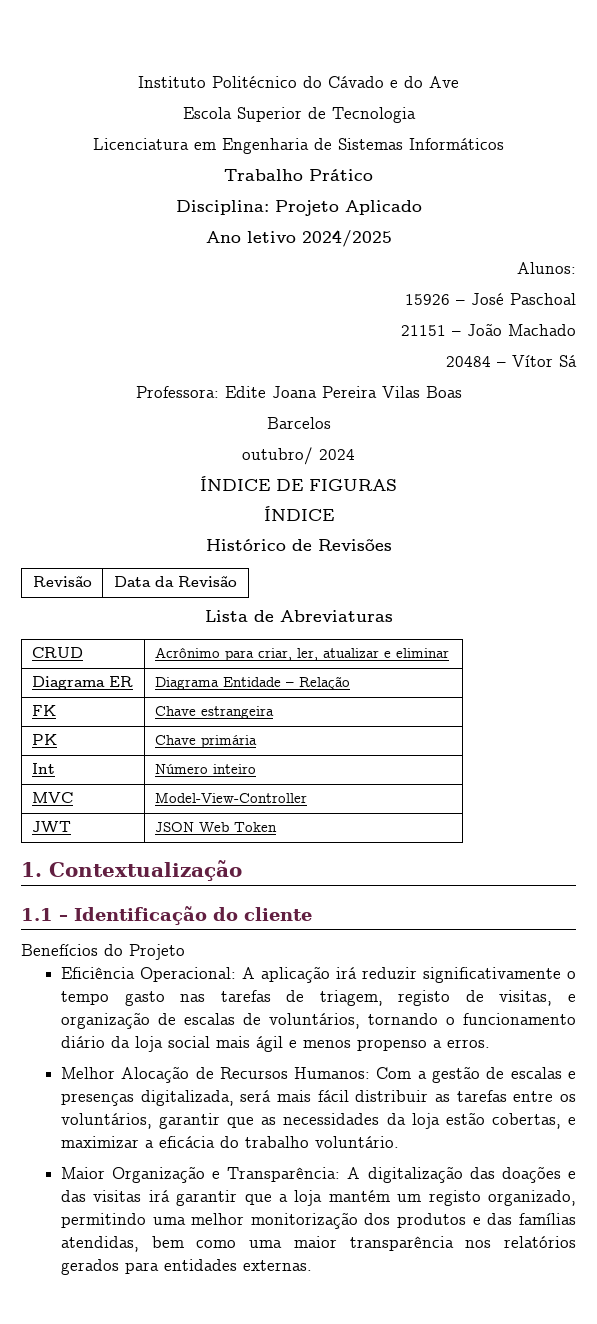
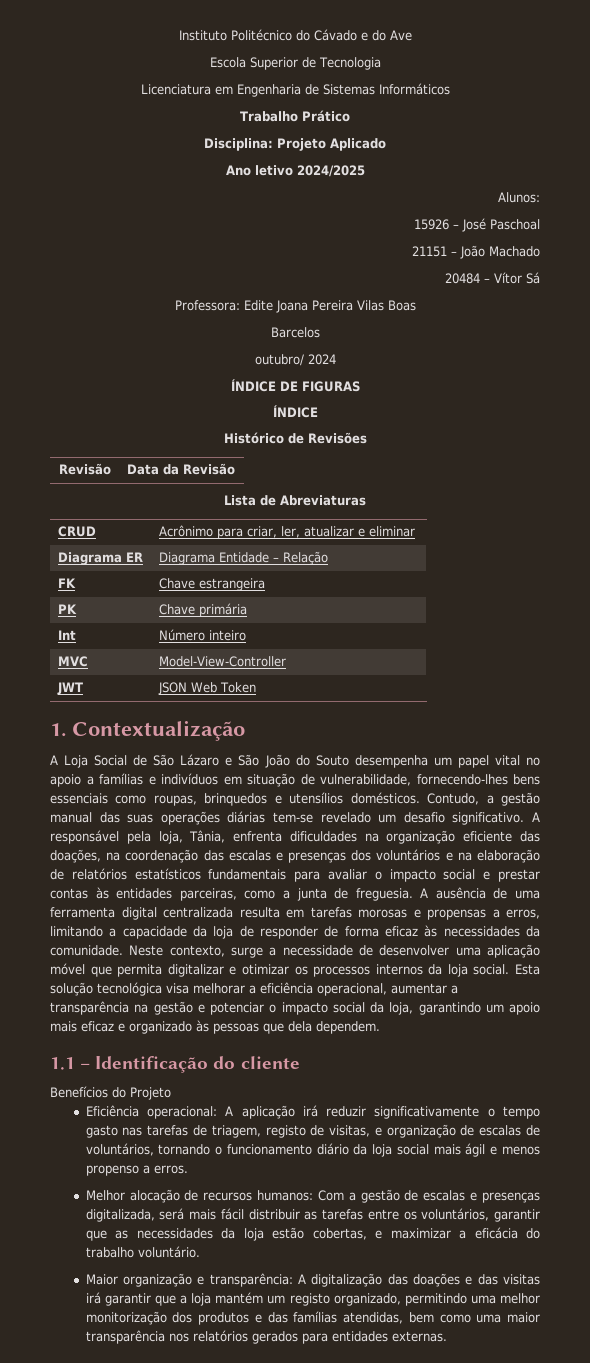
+ A Loja Social de São Lázaro e São João do Souto desempenha um papel vital no apoio a famílias e indivíduos em situação de vulnerabilidade, fornecendo-lhes bens essenciais como roupas, brinquedos e utensílios domésticos. Contudo, a gestão manual das suas operações diárias tem-se revelado um desafio significativo. A responsável pela loja, Tânia, enfrenta dificuldades na organização eficiente das doações, na coordenação das escalas e presenças dos voluntários e na elaboração de relatórios estatísticos fundamentais para avaliar o impacto social e prestar contas às entidades parceiras, como a junta de freguesia. A ausência de uma ferramenta digital centralizada resulta em tarefas morosas e propensas a erros, limitando a capacidade da loja de responder de forma eficaz às necessidades da comunidade. Neste contexto, surge a necessidade de desenvolver uma aplicação móvel que permita digitalizar e otimizar os processos internos da loja social. Esta solução tecnológica visa melhorar a eficiência operacional, aumentar a transparência na gestão e potenciar o impacto social da loja, garantindo um apoio mais eficaz e organizado às pessoas que dela dependem.
- Eficiência Operacional: A aplicação irá reduzir significativamente o tempo gasto nas tarefas de triagem, registo de visitas, e organização de escalas de voluntários, tornando o funcionamento diário da loja social mais ágil e menos propenso a erros.
+ Eficiência operacional: A aplicação irá reduzir significativamente o tempo gasto nas tarefas de triagem, registo de visitas, e organização de escalas de voluntários, tornando o funcionamento diário da loja social mais ágil e menos propenso a erros.
- Melhor Alocação de Recursos Humanos: Com a gestão de escalas e presenças digitalizada, será mais fácil distribuir as tarefas entre os voluntários, garantir que as necessidades da loja estão cobertas, e maximizar a eficácia do trabalho voluntário.
+ Melhor alocação de recursos humanos: Com a gestão de escalas e presenças digitalizada, será mais fácil distribuir as tarefas entre os voluntários, garantir que as necessidades da loja estão cobertas, e maximizar a eficácia do trabalho voluntário.
- Maior Organização e Transparência: A digitalização das doações e das visitas irá garantir que a loja mantém um registo organizado, permitindo uma melhor monitorização dos produtos e das famílias atendidas, bem como uma maior transparência nos relatórios gerados para entidades externas.
+ Maior organização e transparência: A digitalização das doações e das visitas irá garantir que a loja mantém um registo organizado, permitindo uma melhor monitorização dos produtos e das famílias atendidas, bem como uma maior transparência nos relatórios gerados para entidades externas.

